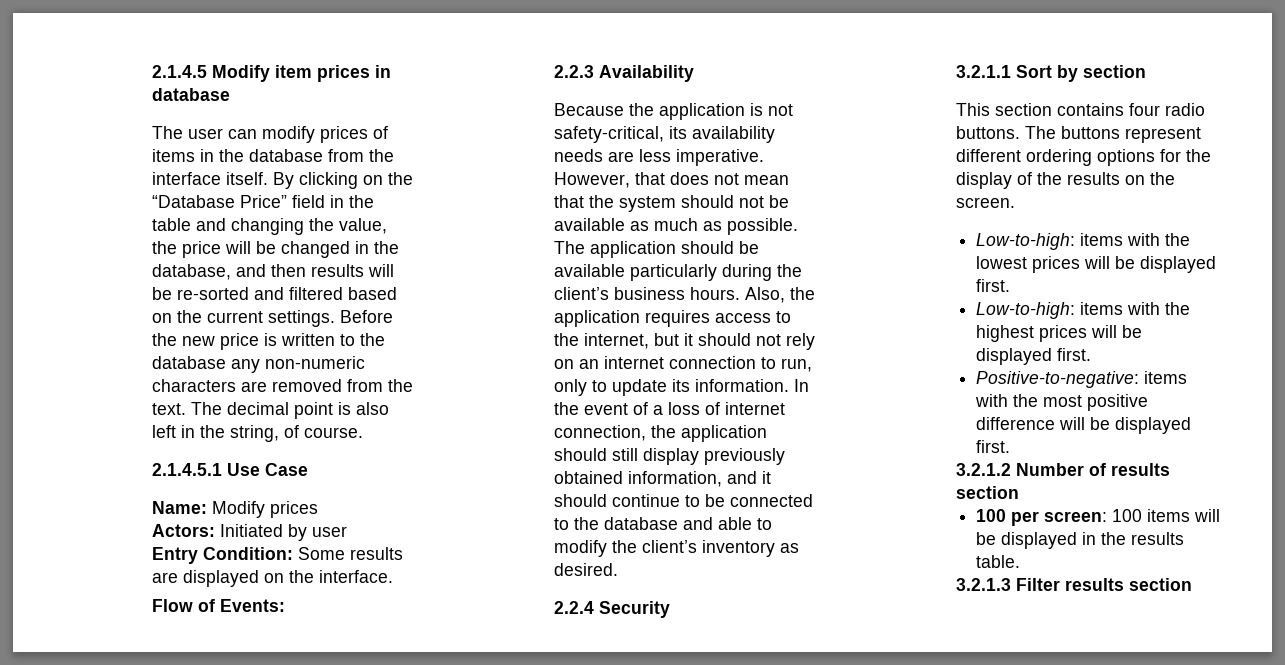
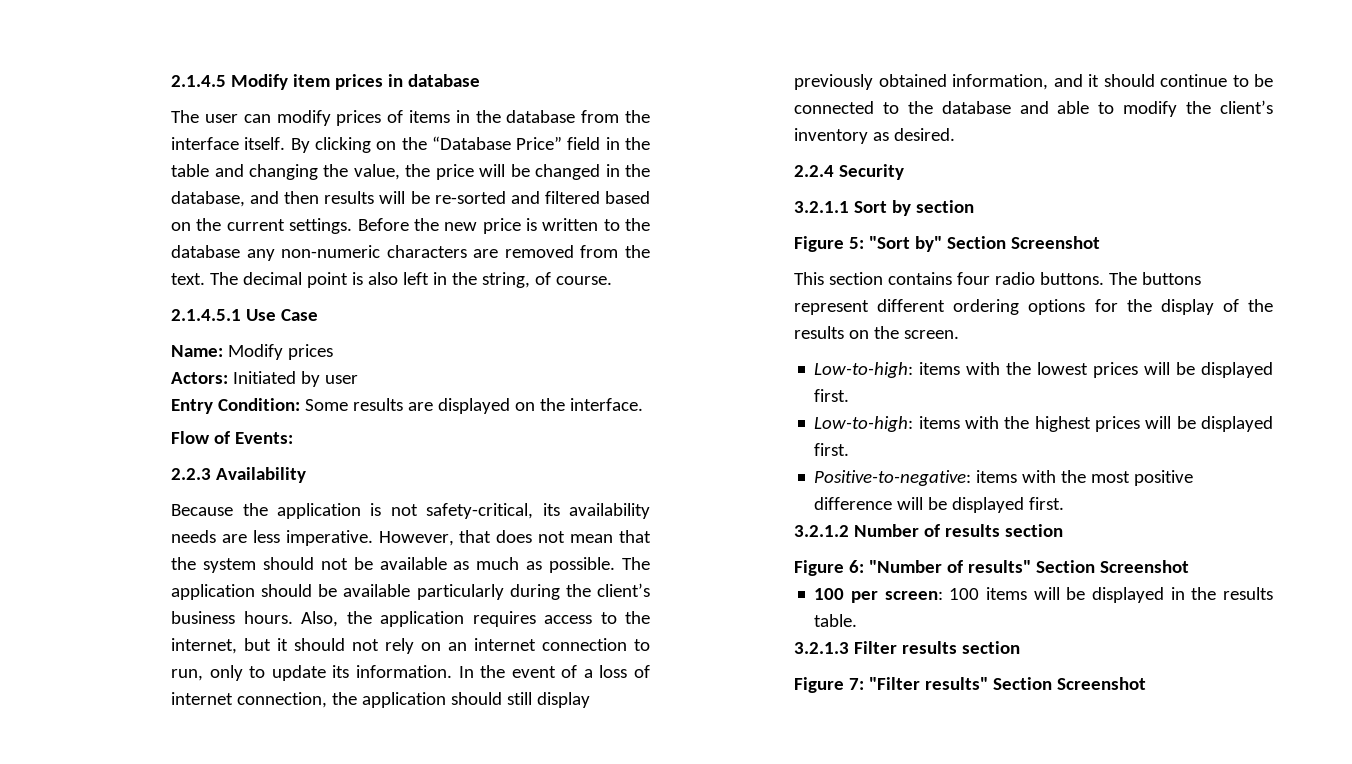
+ Figure 5: "Sort by" Section Screenshot
+ Figure 6: "Number of results" Section Screenshot
+ Figure 7: "Filter results" Section Screenshot

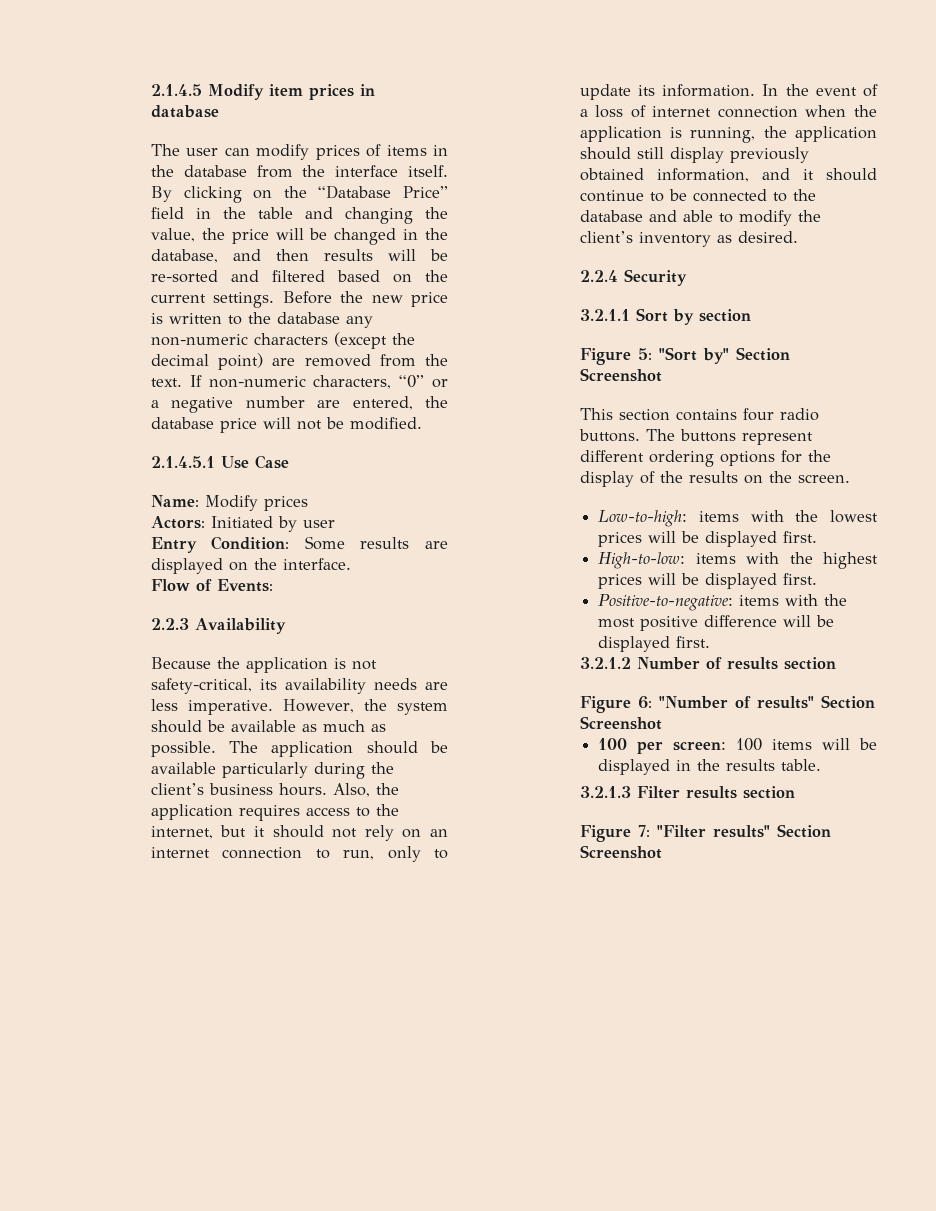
- Before the new price is written to the database any non-numeric characters are removed from the text.
+ Before the new price is written to the database any non-numeric characters (except the decimal point) are removed from the text.
- The decimal point is also left in the string, of course.
+ If non-numeric characters, “0” or a negative number are entered, the database price will not be modified.
- However, that does not mean that the system should not be available as much as possible.
+ However, the system should be available as much as possible.
- In the event of a loss of internet connection, the application should still display previously obtained information, and it should continue to be connected to the database and able to modify the client’s inventory as desired.
+ In the event of a loss of internet connection when the application is running, the application should still display previously obtained information, and it should continue to be connected to the database and able to modify the client’s inventory as desired.
- Low-to-high: items with the highest prices will be displayed first.
+ High-to-low: items with the highest prices will be displayed first.

